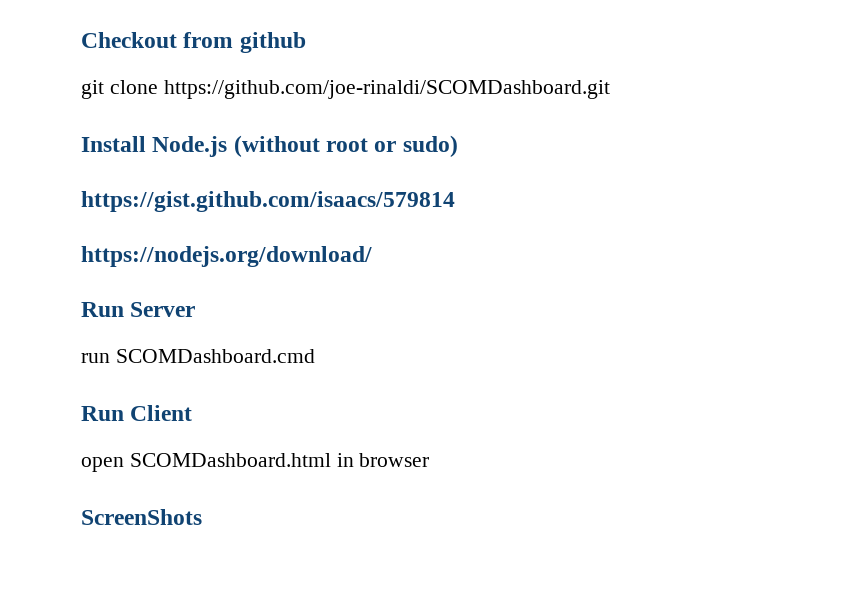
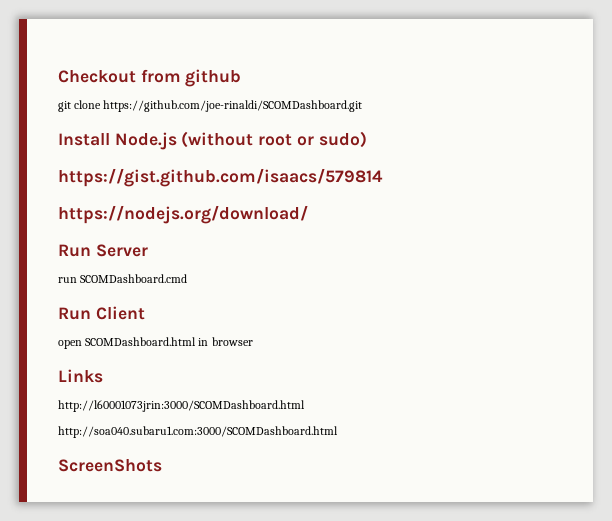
+ Links
+ http://l60001073jrin:3000/SCOMDashboard.html
+ http://soa040.subaru1.com:3000/SCOMDashboard.html

